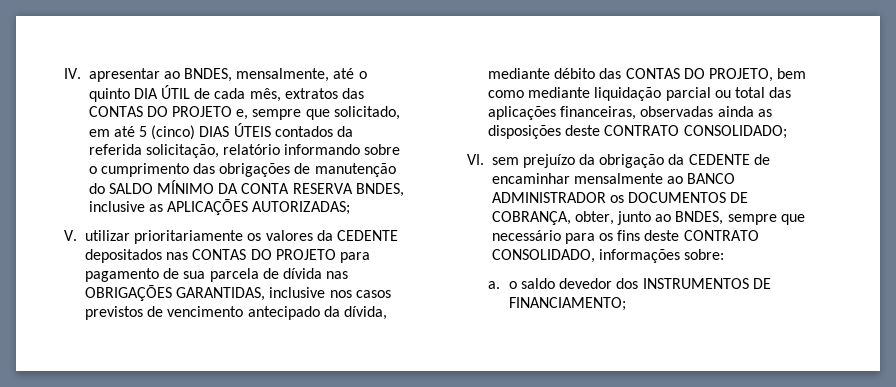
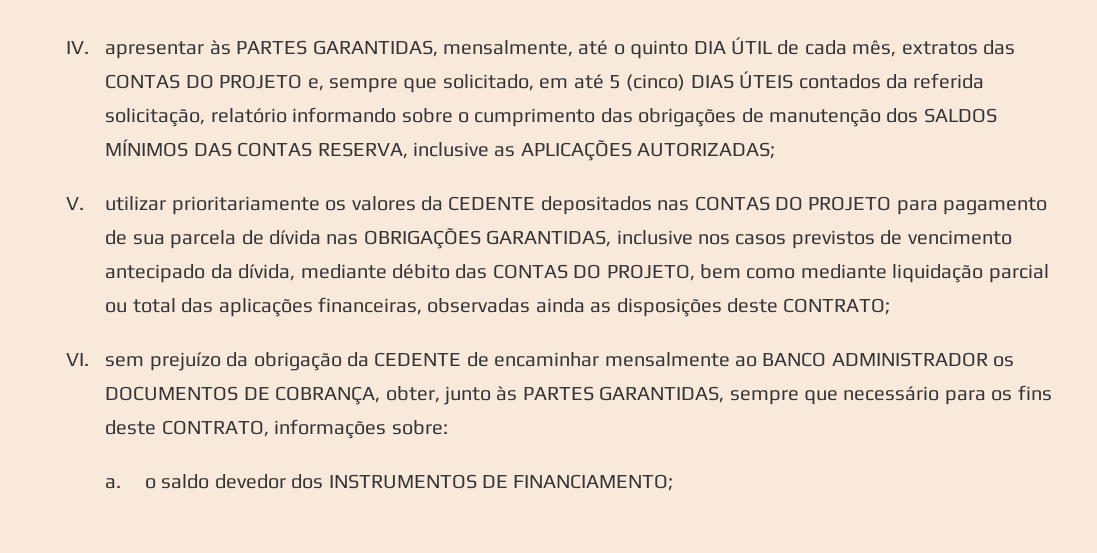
- IV. apresentar ao BNDES, mensalmente, até o quinto DIA ÚTIL de cada mês, extratos das CONTAS DO PROJETO e, sempre que solicitado, em até 5 (cinco) DIAS ÚTEIS contados da referida solicitação, relatório informando sobre o cumprimento das obrigações de manutenção do SALDO MÍNIMO DA CONTA RESERVA BNDES, inclusive as APLICAÇÕES AUTORIZADAS;
+ IV. apresentar às PARTES GARANTIDAS, mensalmente, até o quinto DIA ÚTIL de cada mês, extratos das CONTAS DO PROJETO e, sempre que solicitado, em até 5 (cinco) DIAS ÚTEIS contados da referida solicitação, relatório informando sobre o cumprimento das obrigações de manutenção dos SALDOS MÍNIMOS DAS CONTAS RESERVA, inclusive as APLICAÇÕES AUTORIZADAS;
- V. utilizar prioritariamente os valores da CEDENTE depositados nas CONTAS DO PROJETO para pagamento de sua parcela de dívida nas OBRIGAÇÕES GARANTIDAS, inclusive nos casos previstos de vencimento antecipado da dívida, mediante débito das CONTAS DO PROJETO, bem como mediante liquidação parcial ou total das aplicações financeiras, observadas ainda as disposições deste CONTRATO CONSOLIDADO;
+ V. utilizar prioritariamente os valores da CEDENTE depositados nas CONTAS DO PROJETO para pagamento de sua parcela de dívida nas OBRIGAÇÕES GARANTIDAS, inclusive nos casos previstos de vencimento antecipado da dívida, mediante débito das CONTAS DO PROJETO, bem como mediante liquidação parcial ou total das aplicações financeiras, observadas ainda as disposições deste CONTRATO;
- VI. sem prejuízo da obrigação da CEDENTE de encaminhar mensalmente ao BANCO ADMINISTRADOR os DOCUMENTOS DE COBRANÇA, obter, junto ao BNDES, sempre que necessário para os fins deste CONTRATO CONSOLIDADO, informações sobre:
+ VI. sem prejuízo da obrigação da CEDENTE de encaminhar mensalmente ao BANCO ADMINISTRADOR os DOCUMENTOS DE COBRANÇA, obter, junto às PARTES GARANTIDAS, sempre que necessário para os fins deste CONTRATO, informações sobre:

